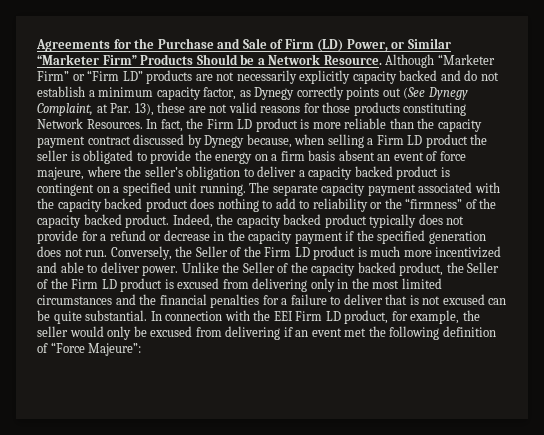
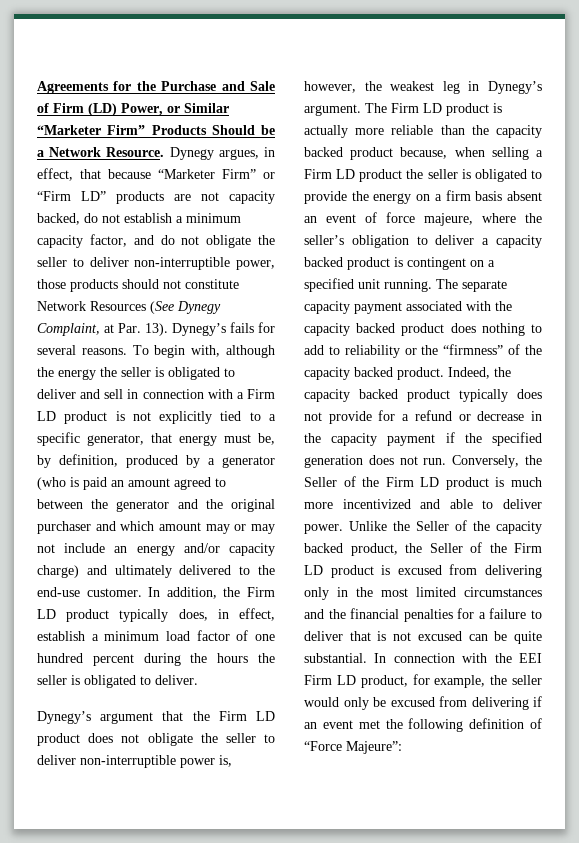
- Although “Marketer Firm” or “Firm LD” products are not necessarily explicitly capacity backed and do not establish a minimum capacity factor, as Dynegy correctly points out (See Dynegy Complaint, at Par. 13), these are not valid reasons for those products constituting Network Resources. In fact, the Firm LD product is more reliable than the capacity payment contract discussed by Dynegy because, when selling a Firm LD product the seller is obligated to provide the energy on a firm basis absent an event of force majeure, where the seller’s obligation to deliver a capacity backed product is contingent on a specified unit running.
+ Dynegy argues, in effect, that because “Marketer Firm” or “Firm LD” products are not capacity backed, do not establish a minimum capacity factor, and do not obligate the seller to deliver non-interruptible power, those products should not constitute Network Resources (See Dynegy Complaint, at Par. 13). Dynegy’s fails for several reasons. To begin with, although the energy the seller is obligated to deliver and sell in connection with a Firm LD product is not explicitly tied to a specific generator, that energy must be, by definition, produced by a generator (who is paid an amount agreed to between the generator and the original purchaser and which amount may or may not include an energy and/or capacity charge) and ultimately delivered to the end-use customer. In addition, the Firm LD product typically does, in effect, establish a minimum load factor of one hundred percent during the hours the seller is obligated to deliver.
+ Dynegy’s argument that the Firm LD product does not obligate the seller to deliver non-interruptible power is, however, the weakest leg in Dynegy’s argument. The Firm LD product is actually more reliable than the capacity backed product because, when selling a Firm LD product the seller is obligated to provide the energy on a firm basis absent an event of force majeure, where the seller’s obligation to deliver a capacity backed product is contingent on a specified unit running.

